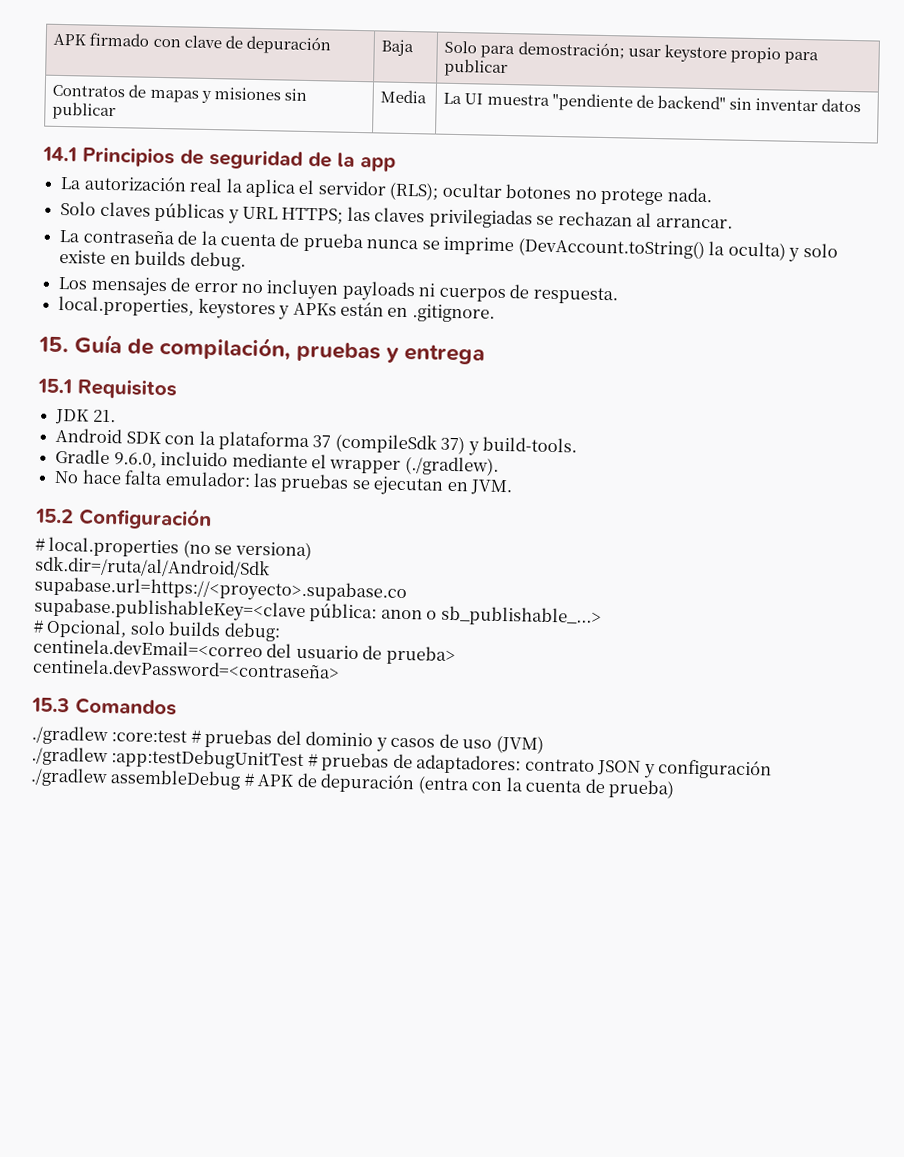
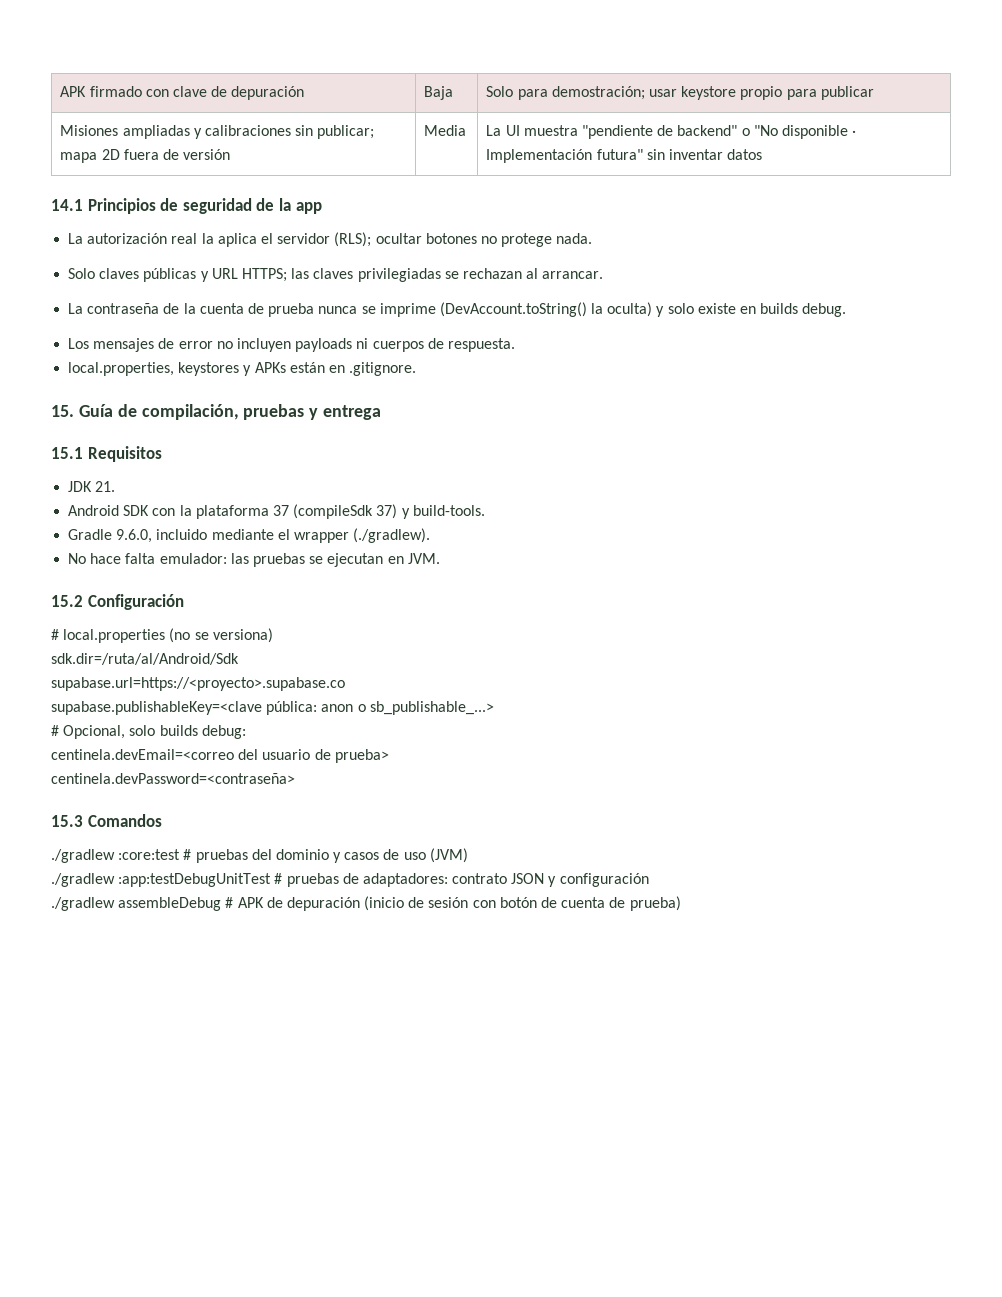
- Contratos de mapas y misiones sin publicar | Media | La UI muestra "pendiente de backend" sin inventar datos
+ Misiones ampliadas y calibraciones sin publicar; mapa 2D fuera de versión | Media | La UI muestra "pendiente de backend" o "No disponible · Implementación futura" sin inventar datos
- ./gradlew assembleDebug # APK de depuración (entra con la cuenta de prueba)
+ ./gradlew assembleDebug # APK de depuración (inicio de sesión con botón de cuenta de prueba)

